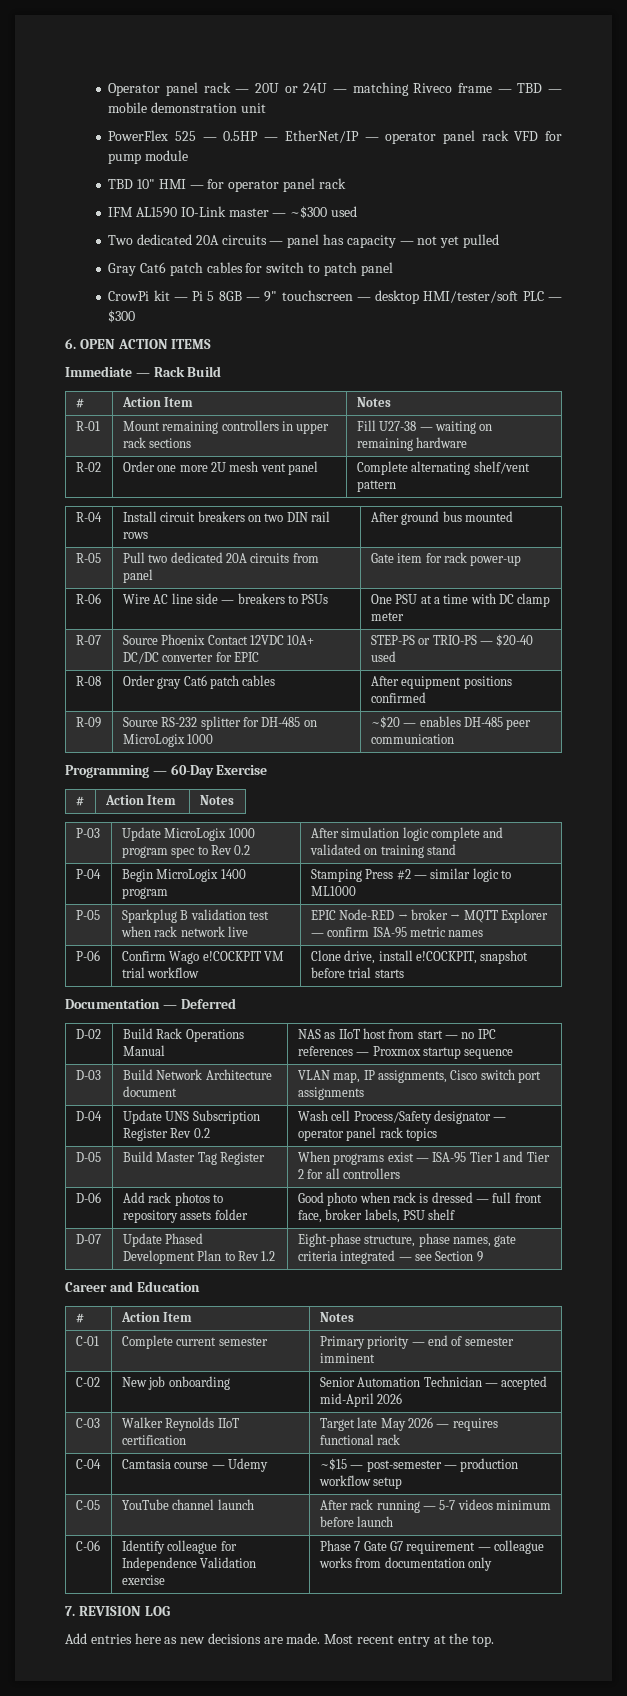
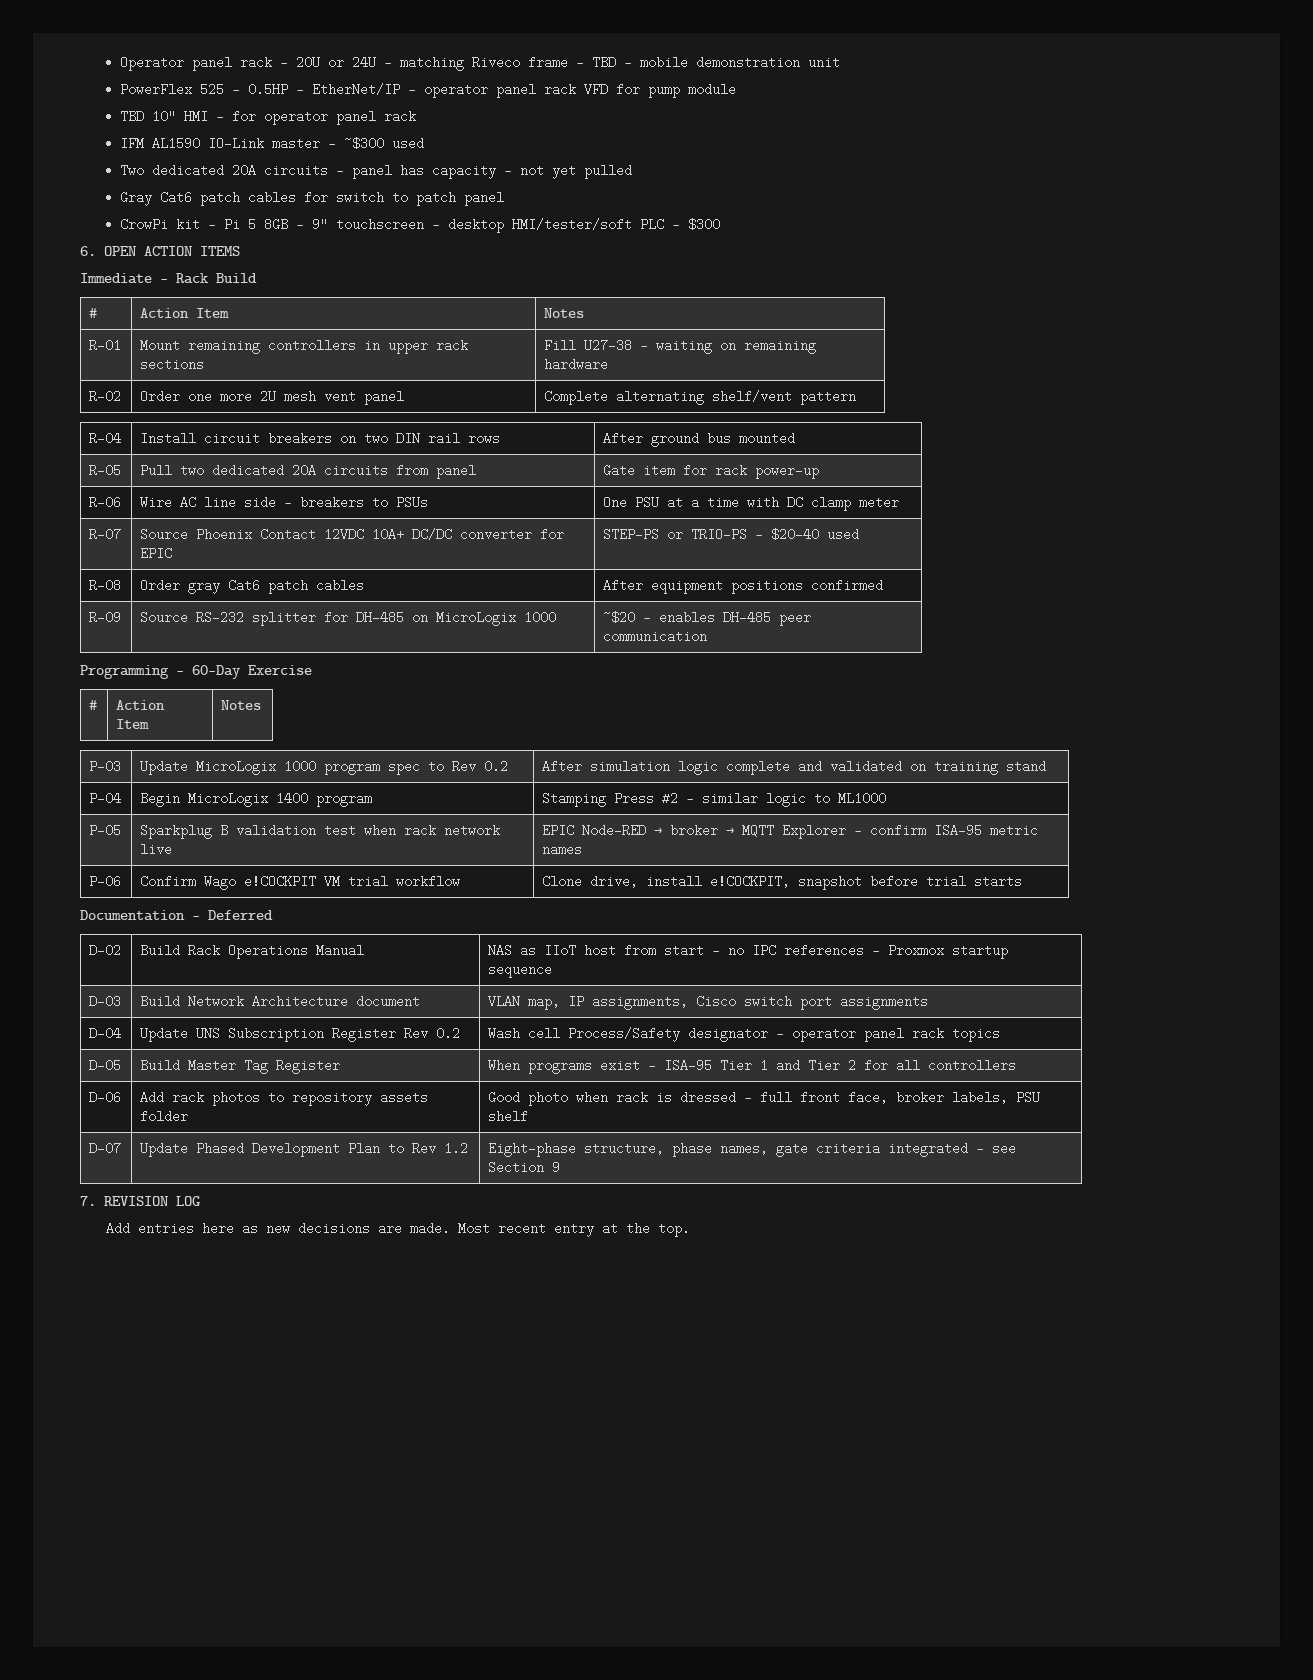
- Career and Education
- # | Action Item | Notes
- C-01 | Complete current semester | Primary priority — end of semester imminent
- C-02 | New job onboarding | Senior Automation Technician — accepted mid-April 2026
- C-03 | Walker Reynolds IIoT certification | Target late May 2026 — requires functional rack
- C-04 | Camtasia course — Udemy | ~$15 — post-semester — production workflow setup
- C-05 | YouTube channel launch | After rack running — 5-7 videos minimum before launch
- C-06 | Identify colleague for Independence Validation exercise | Phase 7 Gate G7 requirement — colleague works from documentation only

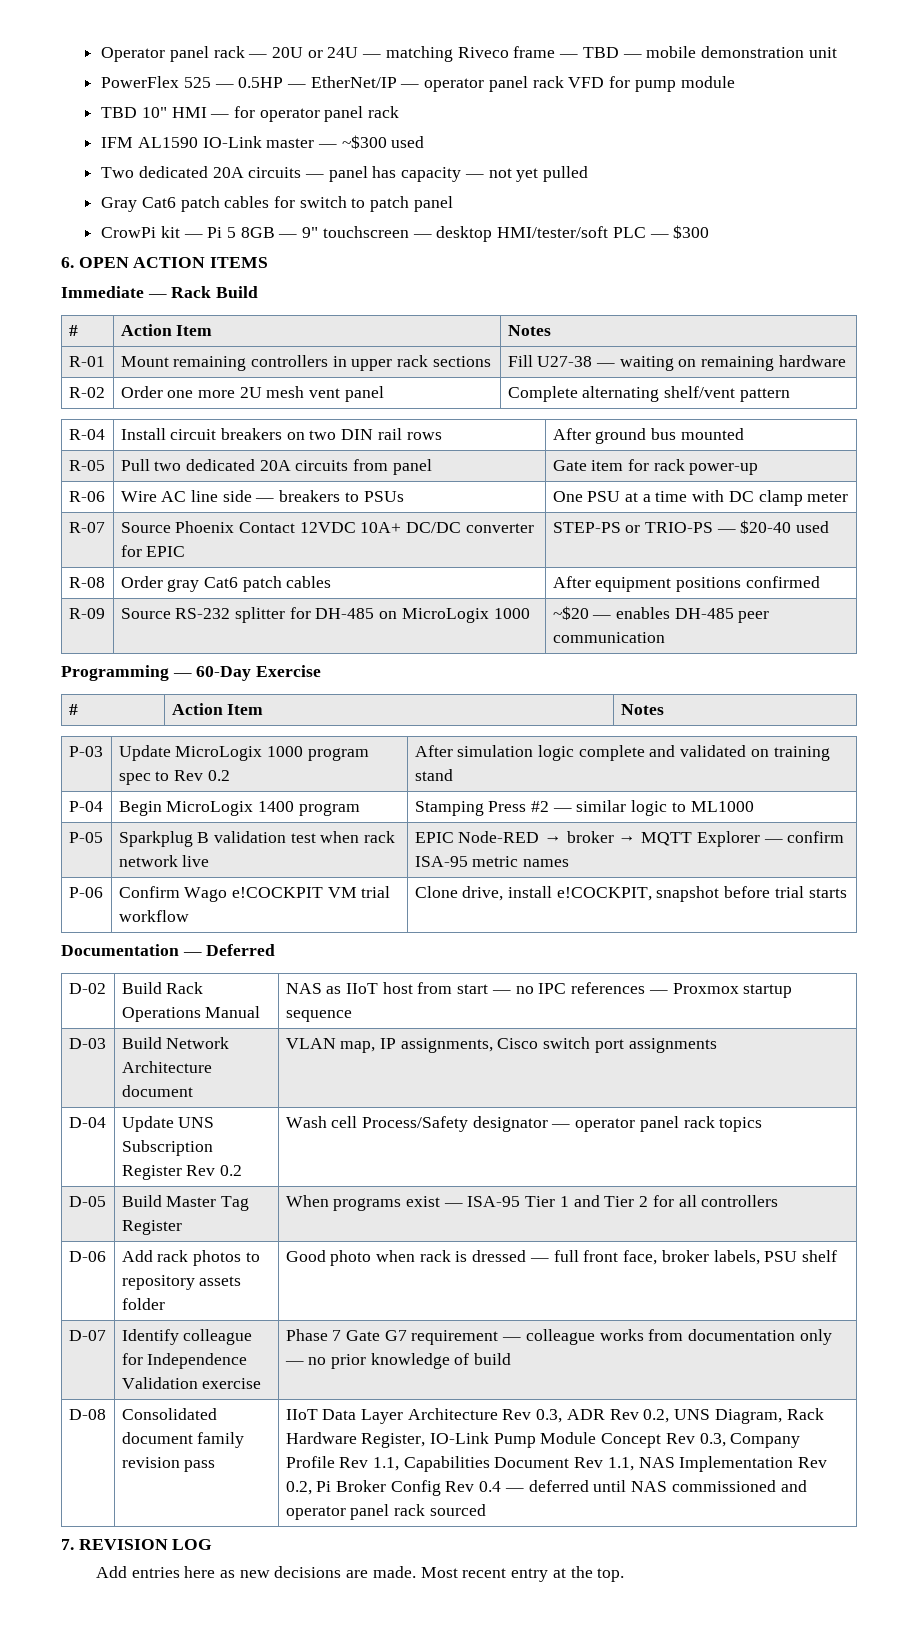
- D-07 | Update Phased Development Plan to Rev 1.2 | Eight-phase structure, phase names, gate criteria integrated — see Section 9
+ D-07 | Identify colleague for Independence Validation exercise | Phase 7 Gate G7 requirement — colleague works from documentation only — no prior knowledge of build
+ D-08 | Consolidated document family revision pass | IIoT Data Layer Architecture Rev 0.3, ADR Rev 0.2, UNS Diagram, Rack Hardware Register, IO-Link Pump Module Concept Rev 0.3, Company Profile Rev 1.1, Capabilities Document Rev 1.1, NAS Implementation Rev 0.2, Pi Broker Config Rev 0.4 — deferred until NAS commissioned and operator panel rack sourced

